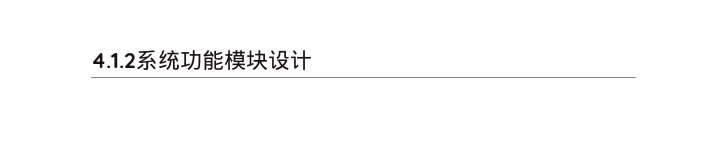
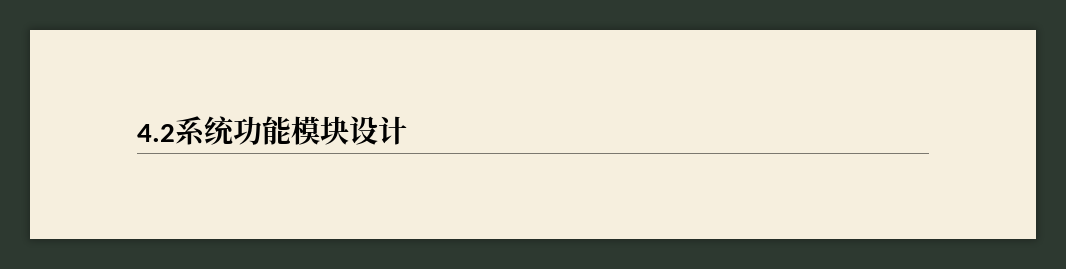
- 4.1.2系统功能模块设计
+ 4.2系统功能模块设计

